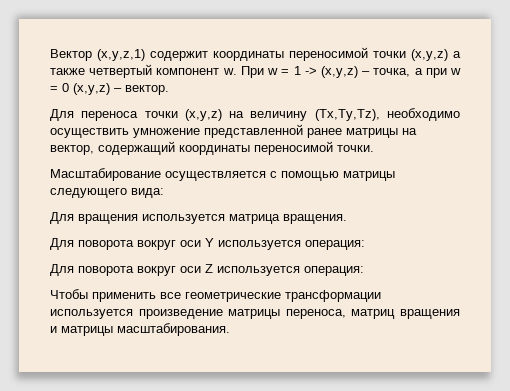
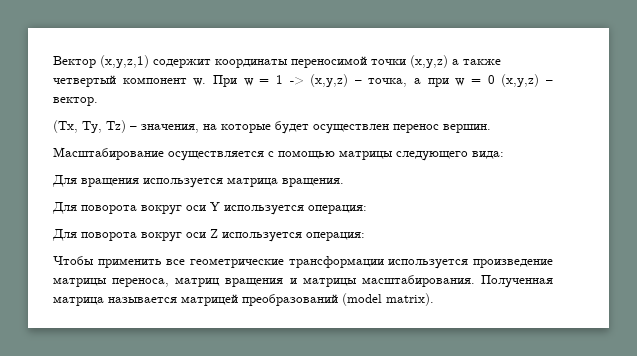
- Для переноса точки (x,y,z) на величину (Tx,Ty,Tz), необходимо осуществить умножение представленной ранее матрицы на вектор, содержащий координаты переносимой точки.
+ (Tx, Ty, Tz) – значения, на которые будет осуществлен перенос вершин.
+ Полученная матрица называется матрицей преобразований (model matrix).

